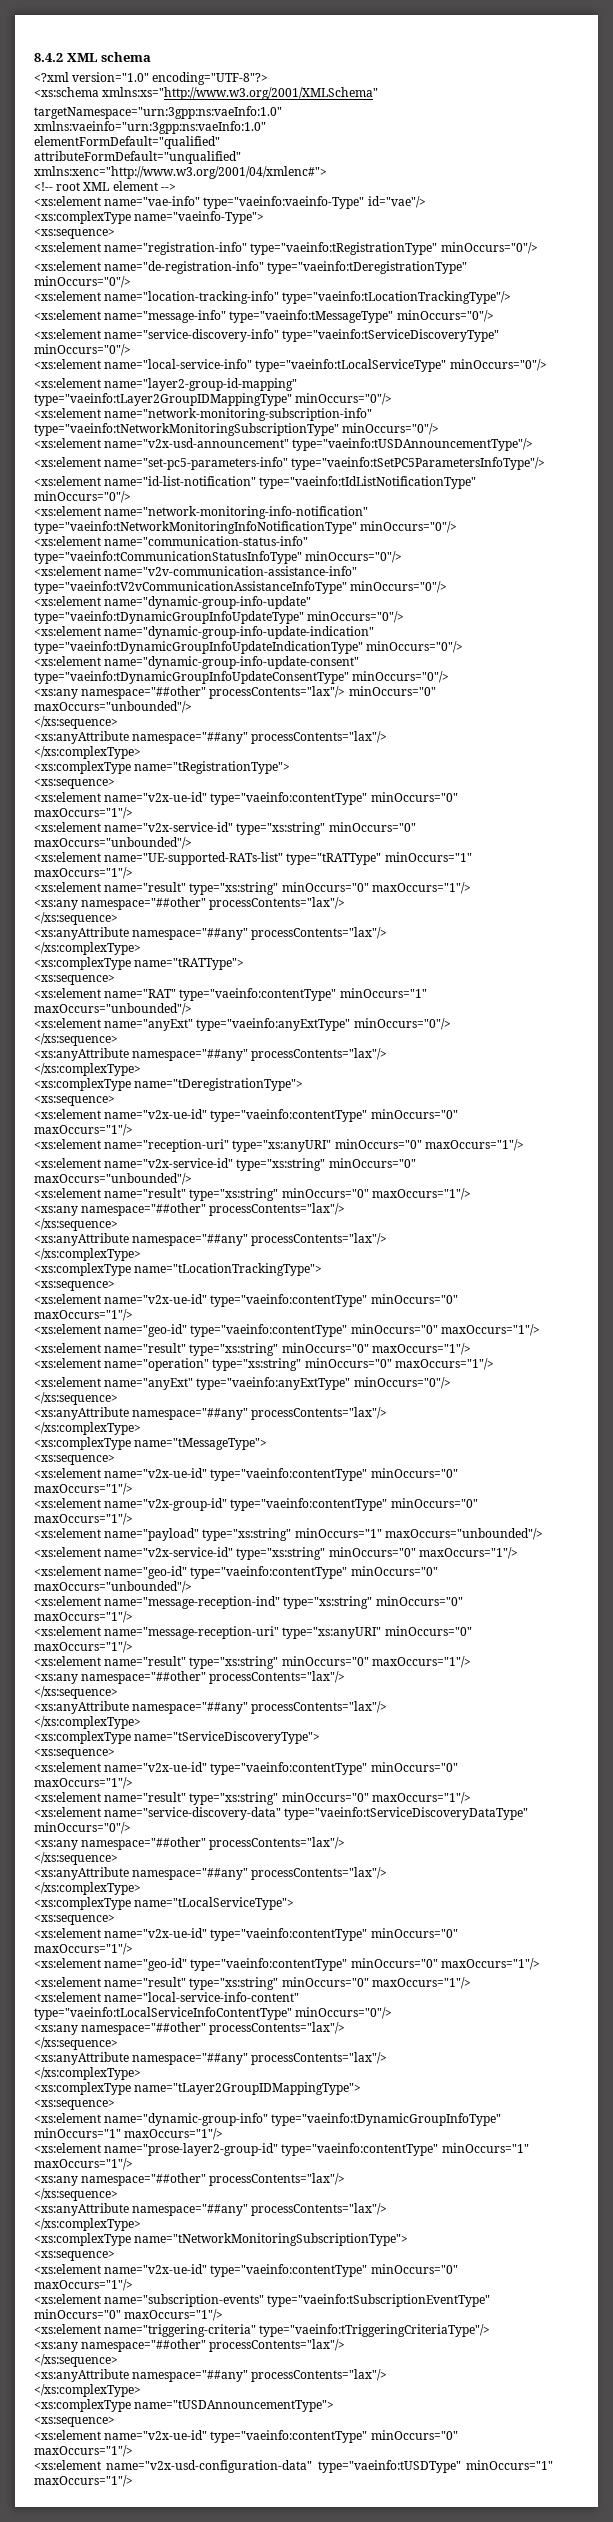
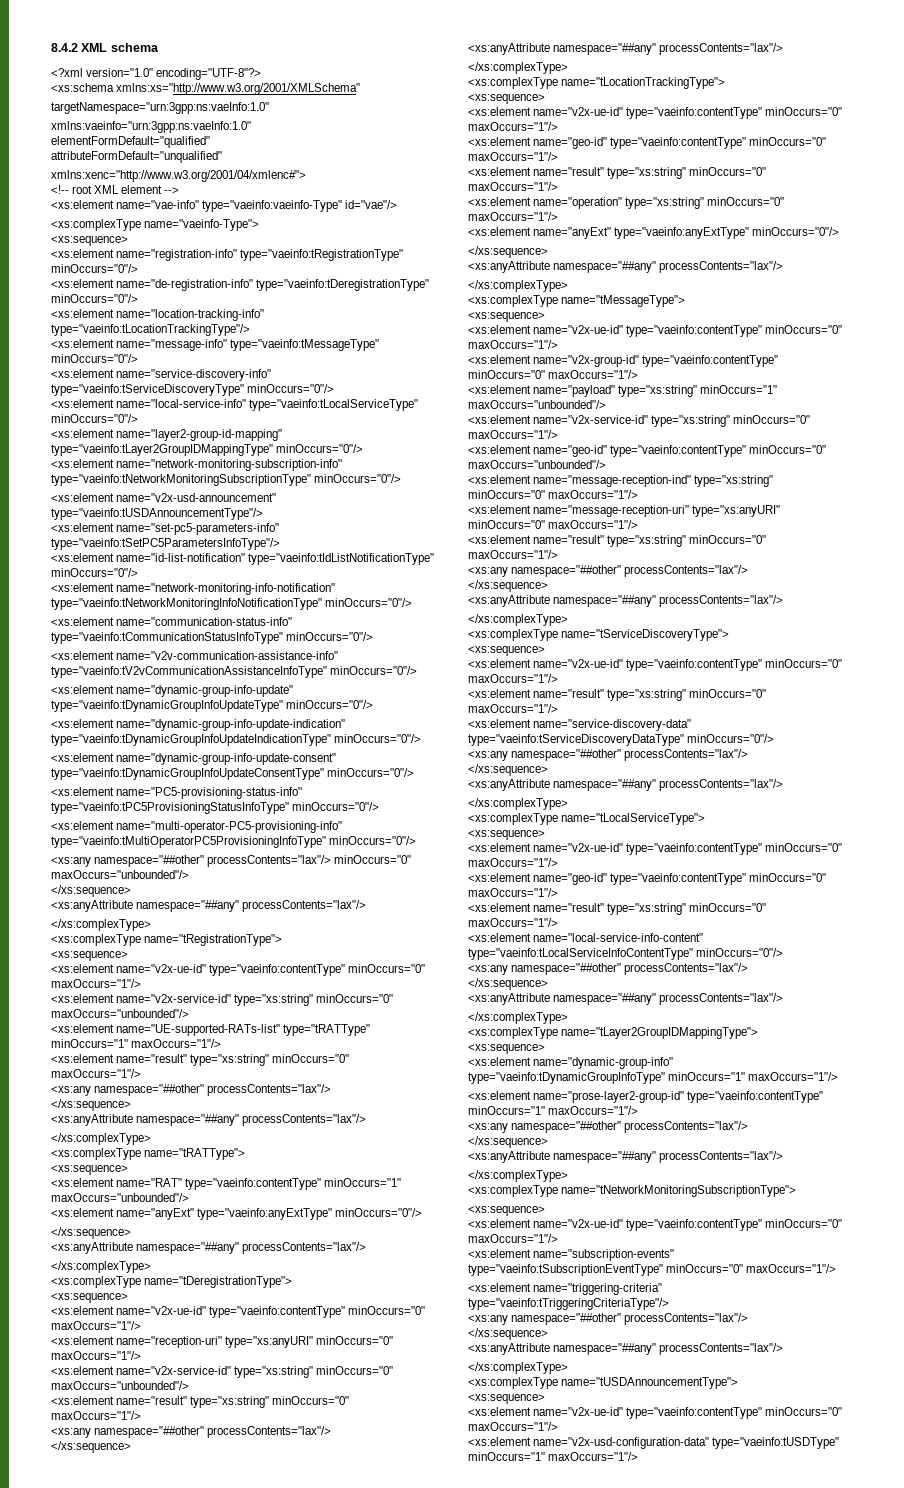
+ <xs:element name="PC5-provisioning-status-info" type="vaeinfo:tPC5ProvisioningStatusInfoType" minOccurs="0"/>
+ <xs:element name="multi-operator-PC5-provisioning-info" type="vaeinfo:tMultiOperatorPC5ProvisioningInfoType" minOccurs="0"/>

